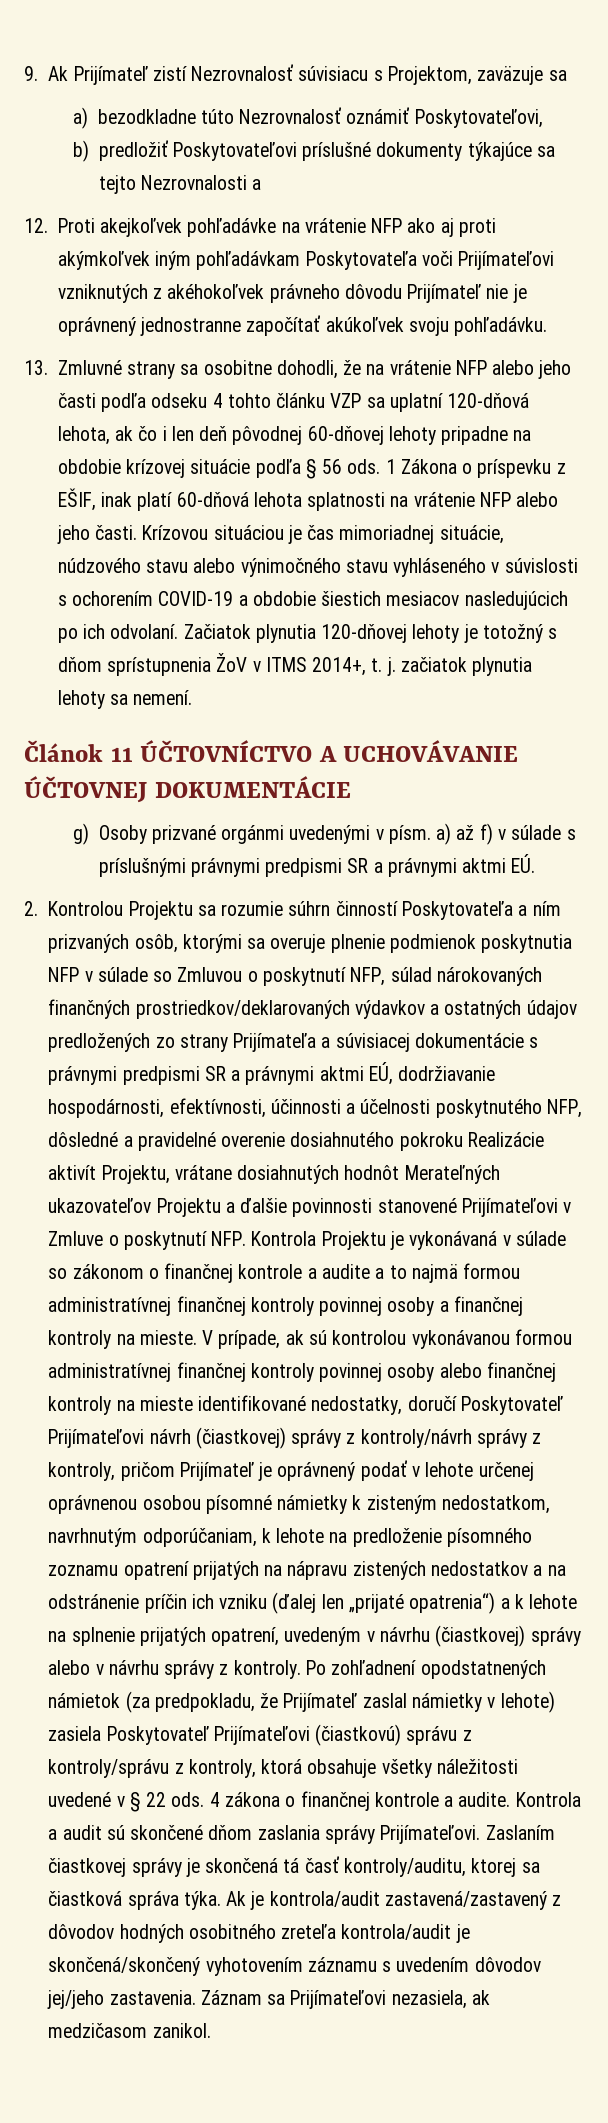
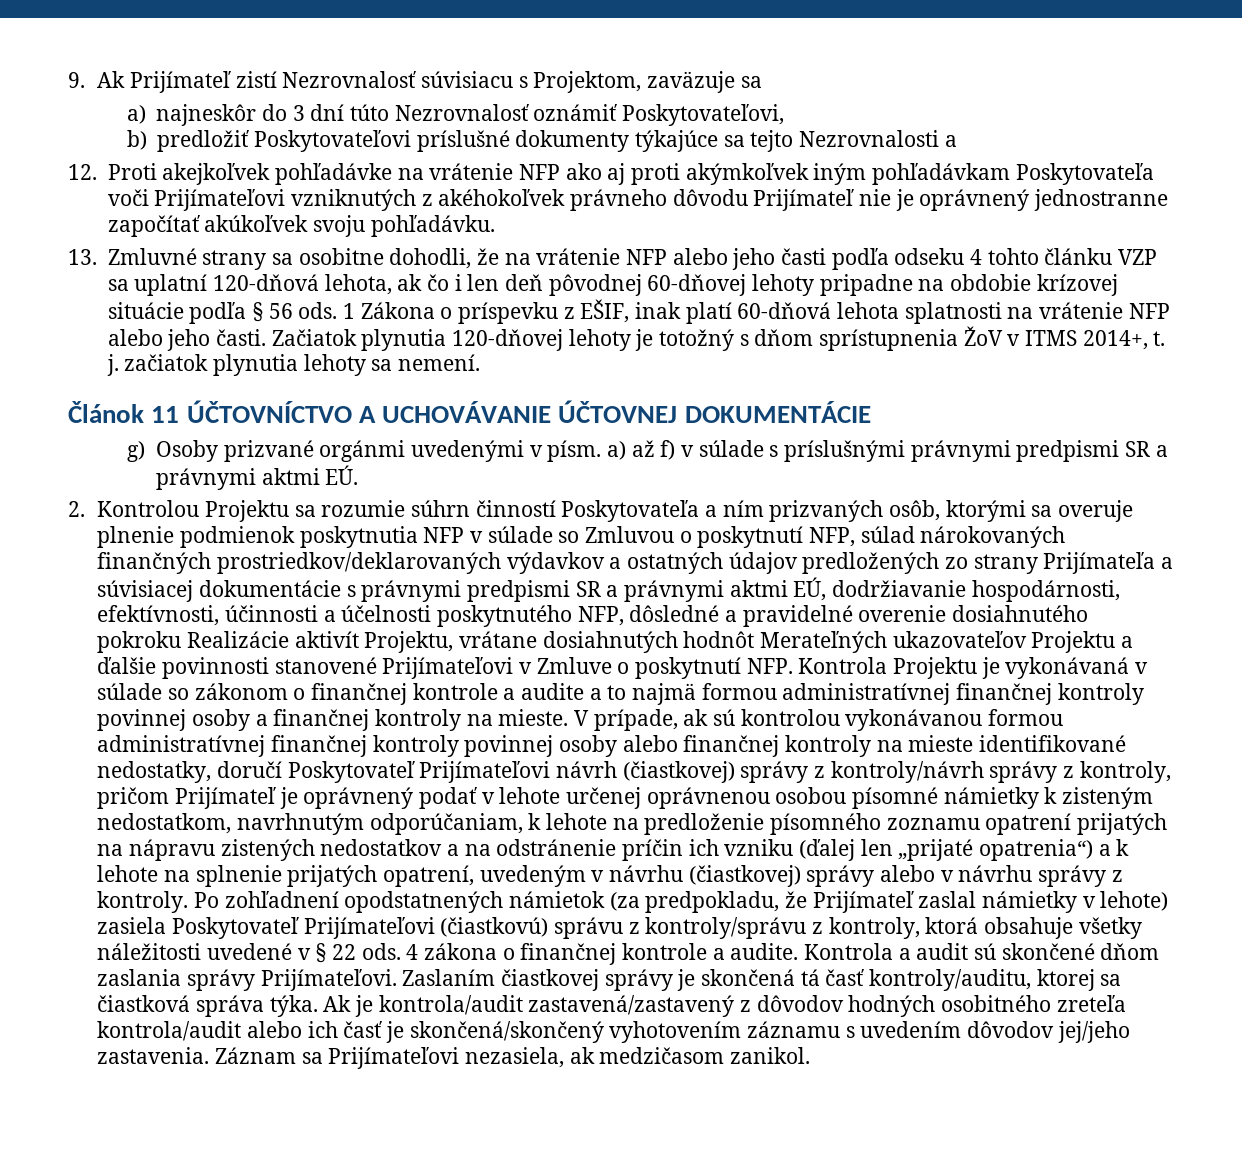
- a) bezodkladne túto Nezrovnalosť oznámiť Poskytovateľovi,
+ a) najneskôr do 3 dní túto Nezrovnalosť oznámiť Poskytovateľovi,
- Krízovou situáciou je čas mimoriadnej situácie, núdzového stavu alebo výnimočného stavu vyhláseného v súvislosti s ochorením COVID-19 a obdobie šiestich mesiacov nasledujúcich po ich odvolaní.
- Ak je kontrola/audit zastavená/zastavený z dôvodov hodných osobitného zreteľa kontrola/audit je skončená/skončený vyhotovením záznamu s uvedením dôvodov jej/jeho zastavenia.
+ Ak je kontrola/audit zastavená/zastavený z dôvodov hodných osobitného zreteľa kontrola/audit alebo ich časť je skončená/skončený vyhotovením záznamu s uvedením dôvodov jej/jeho zastavenia.

